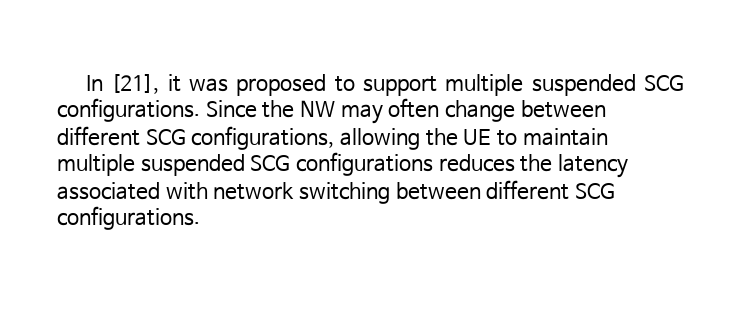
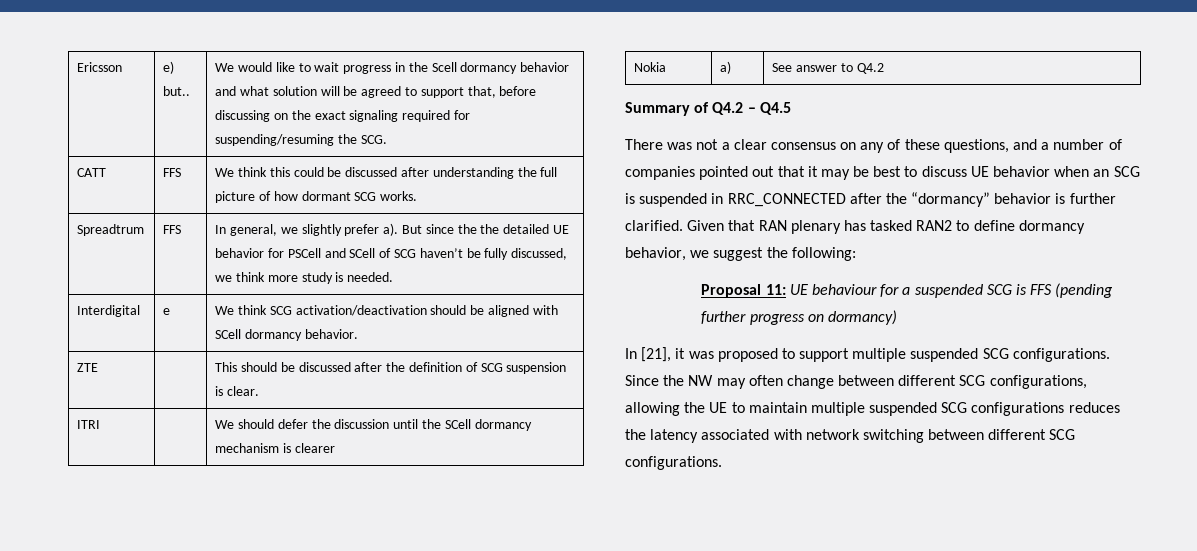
+ Ericsson | e) but.. | We would like to wait progress in the Scell dormancy behavior and what solution will be agreed to support that, before discussing on the exact signaling required for suspending/resuming the SCG.
+ CATT | FFS | We think this could be discussed after understanding the full picture of how dormant SCG works.
+ Spreadtrum | FFS | In general, we slightly prefer a). But since the the detailed UE behavior for PSCell and SCell of SCG haven’t be fully discussed, we think more study is needed.
+ Interdigital | e | We think SCG activation/deactivation should be aligned with SCell dormancy behavior.
+ ZTE | | This should be discussed after the definition of SCG suspension is clear.
+ ITRI | | We should defer the discussion until the SCell dormancy mechanism is clearer
+ Nokia | a) | See answer to Q4.2
+ Summary of Q4.2 – Q4.5
+ There was not a clear consensus on any of these questions, and a number of companies pointed out that it may be best to discuss UE behavior when an SCG is suspended in RRC_CONNECTED after the “dormancy” behavior is further clarified. Given that RAN plenary has tasked RAN2 to define dormancy behavior, we suggest the following:
+ Proposal 11: UE behaviour for a suspended SCG is FFS (pending further progress on dormancy)

